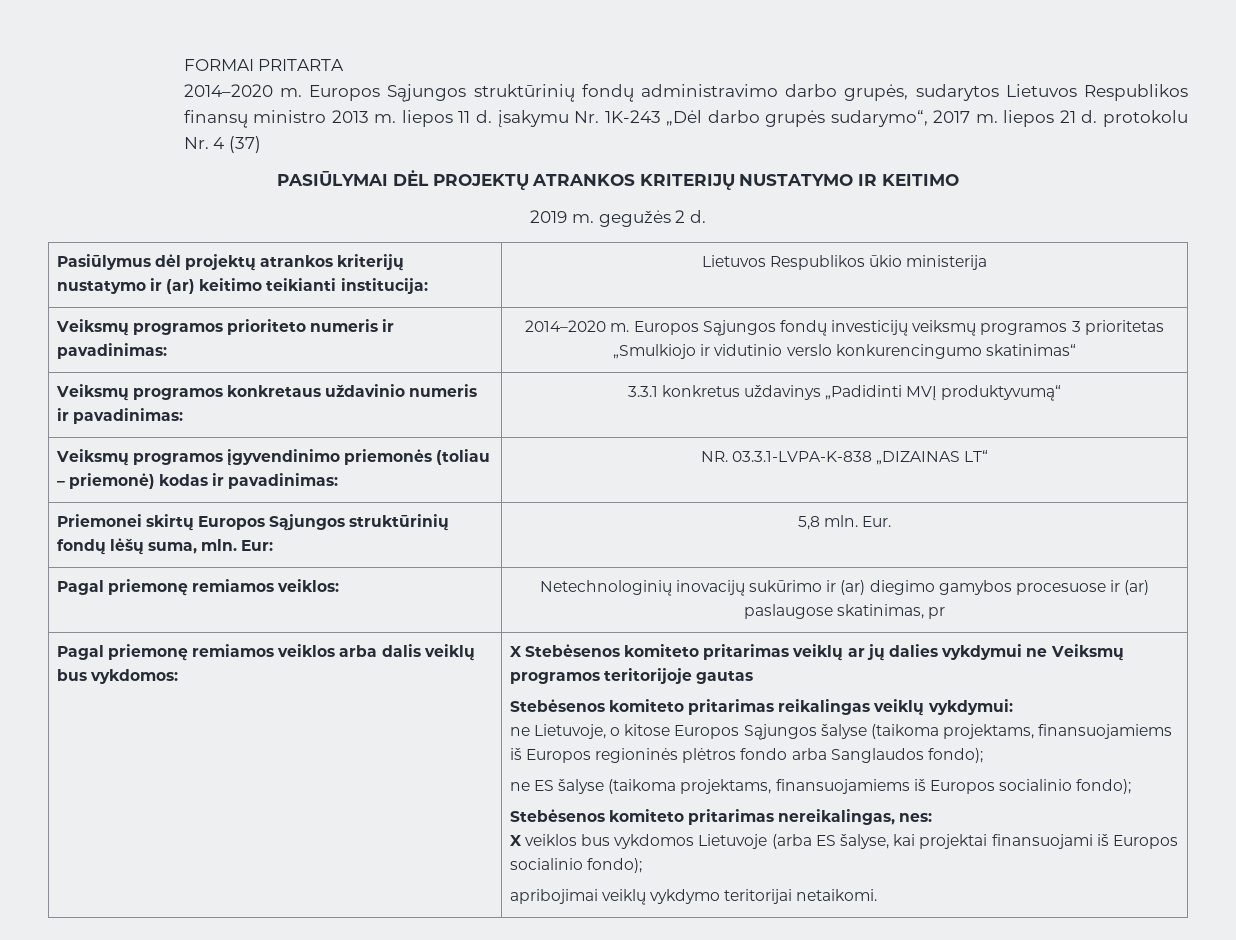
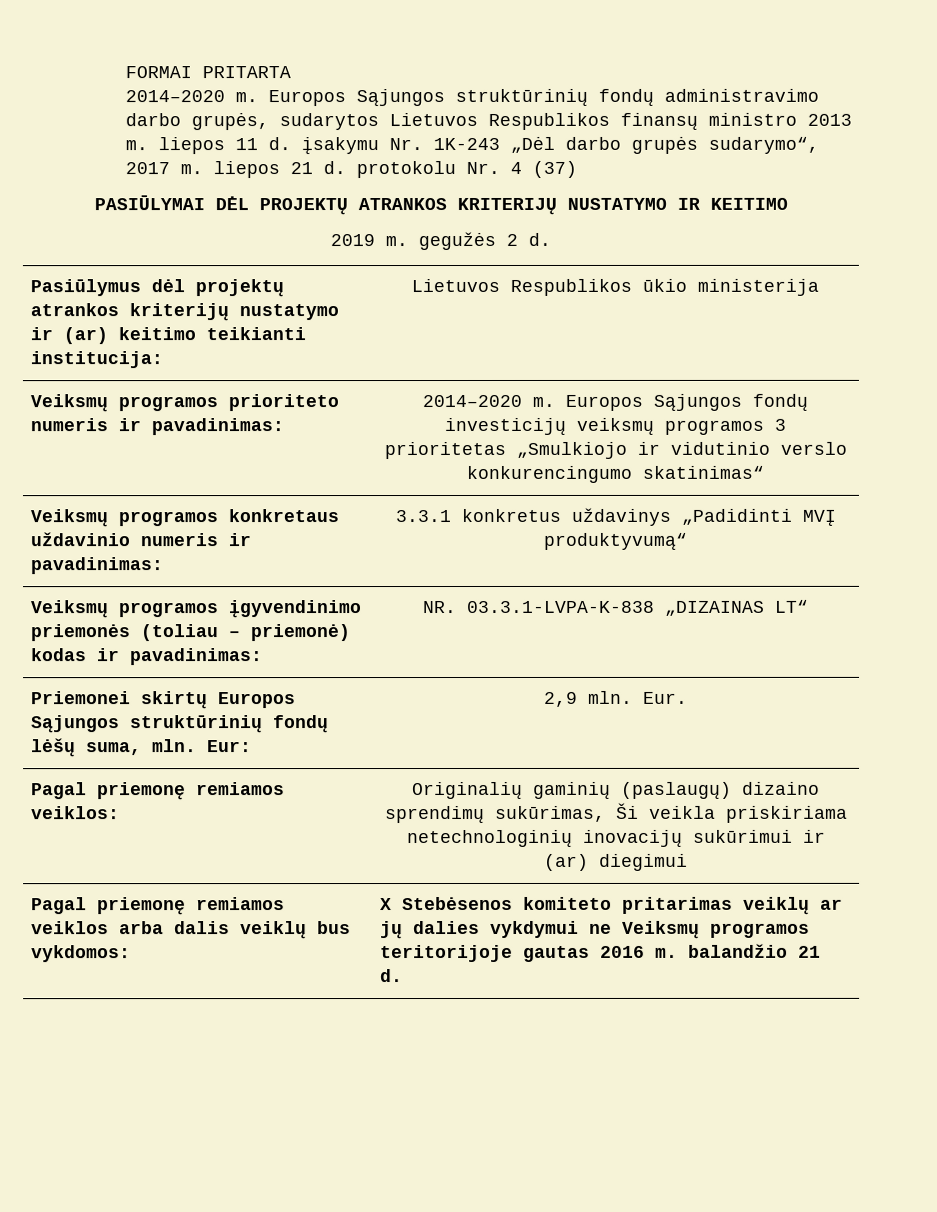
- Priemonei skirtų Europos Sąjungos struktūrinių fondų lėšų suma, mln. Eur: | 5,8 mln. Eur.
+ Priemonei skirtų Europos Sąjungos struktūrinių fondų lėšų suma, mln. Eur: | 2,9 mln. Eur.
- Pagal priemonę remiamos veiklos: | Netechnologinių inovacijų sukūrimo ir (ar) diegimo gamybos procesuose ir (ar) paslaugose skatinimas, pr
+ Pagal priemonę remiamos veiklos: | Originalių gaminių (paslaugų) dizaino sprendimų sukūrimas, Ši veikla priskiriama netechnologinių inovacijų sukūrimui ir (ar) diegimui
- X Stebėsenos komiteto pritarimas veiklų ar jų dalies vykdymui ne Veiksmų programos teritorijoje gautas
- Stebėsenos komiteto pritarimas reikalingas veiklų vykdymui:
- ne Lietuvoje, o kitose Europos Sąjungos šalyse (taikoma projektams, finansuojamiems iš Europos regioninės plėtros fondo arba Sanglaudos fondo);
- ne ES šalyse (taikoma projektams, finansuojamiems iš Europos socialinio fondo);
- Stebėsenos komiteto pritarimas nereikalingas, nes:
- X veiklos bus vykdomos Lietuvoje (arba ES šalyse, kai projektai finansuojami iš Europos socialinio fondo);
- apribojimai veiklų vykdymo teritorijai netaikomi.
+ X Stebėsenos komiteto pritarimas veiklų ar jų dalies vykdymui ne Veiksmų programos teritorijoje gautas 2016 m. balandžio 21 d.

